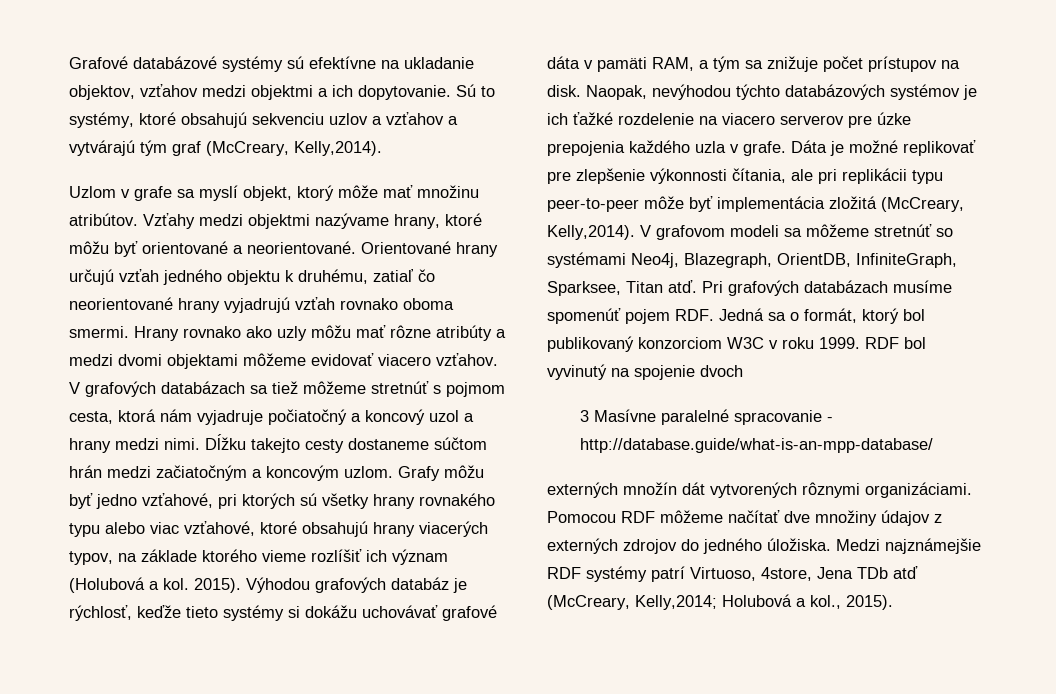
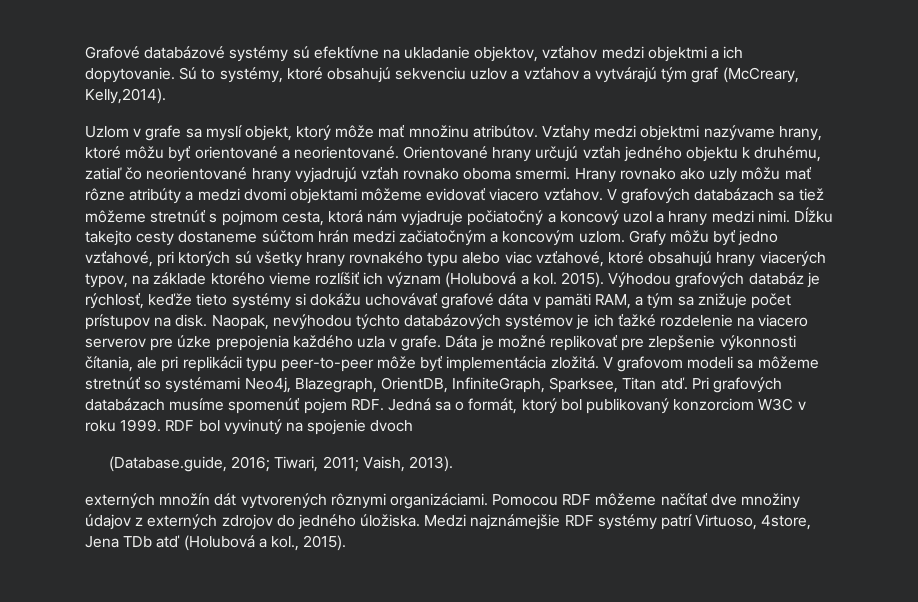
- Dáta je možné replikovať pre zlepšenie výkonnosti čítania, ale pri replikácii typu peer-to-peer môže byť implementácia zložitá (McCreary, Kelly,2014).
+ Dáta je možné replikovať pre zlepšenie výkonnosti čítania, ale pri replikácii typu peer-to-peer môže byť implementácia zložitá.
- 3 Masívne paralelné spracovanie - http://database.guide/what-is-an-mpp-database/
+ (Database.guide, 2016; Tiwari, 2011; Vaish, 2013).
- Medzi najznámejšie RDF systémy patrí Virtuoso, 4store, Jena TDb atď (McCreary, Kelly,2014; Holubová a kol., 2015).
+ Medzi najznámejšie RDF systémy patrí Virtuoso, 4store, Jena TDb atď (Holubová a kol., 2015).

